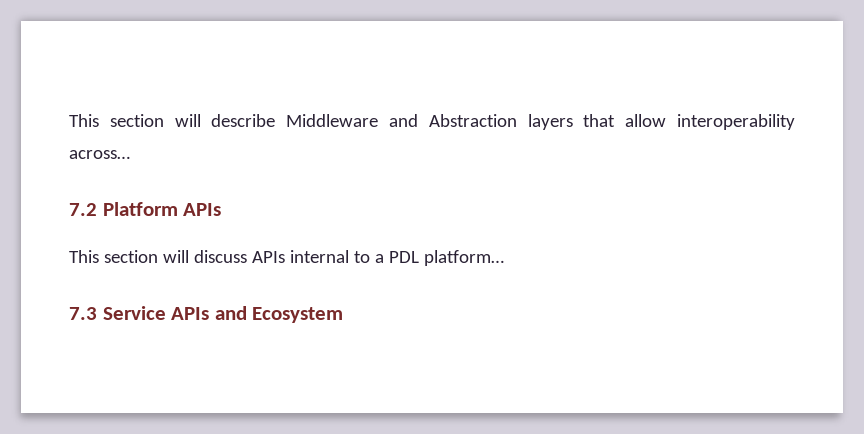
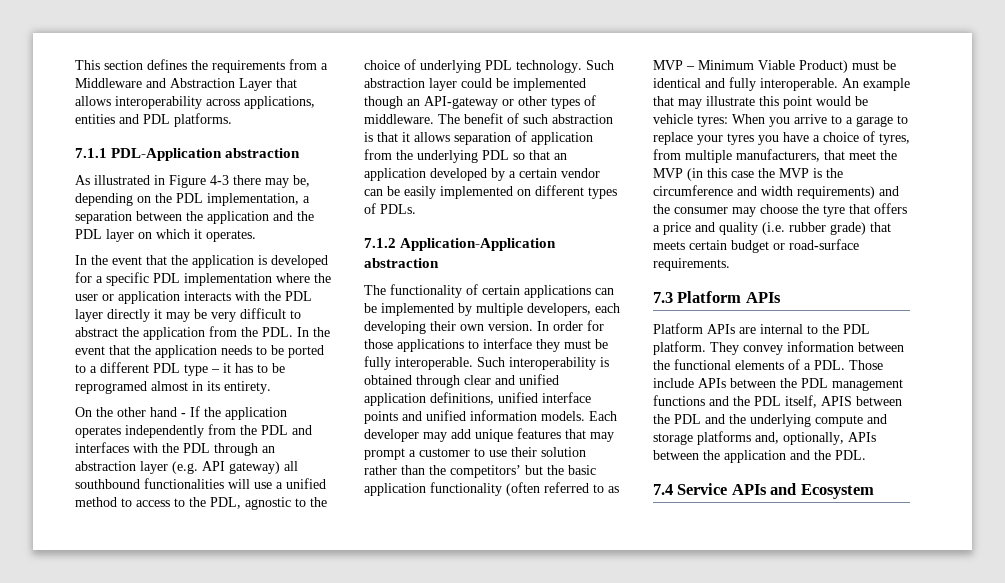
- This section will describe Middleware and Abstraction layers that allow interoperability across…
- 7.2 Platform APIs
- This section will discuss APIs internal to a PDL platform…
- 7.3 Service APIs and Ecosystem
+ This section defines the requirements from a Middleware and Abstraction Layer that allows interoperability across applications, entities and PDL platforms.
+ 7.1.1 PDL-Application abstraction
+ As illustrated in Figure 4-3 there may be, depending on the PDL implementation, a separation between the application and the PDL layer on which it operates.
+ In the event that the application is developed for a specific PDL implementation where the user or application interacts with the PDL layer directly it may be very difficult to abstract the application from the PDL. In the event that the application needs to be ported to a different PDL type – it has to be reprogramed almost in its entirety.
+ On the other hand - If the application operates independently from the PDL and interfaces with the PDL through an abstraction layer (e.g. API gateway) all southbound functionalities will use a unified method to access to the PDL, agnostic to the choice of underlying PDL technology. Such abstraction layer could be implemented though an API-gateway or other types of middleware. The benefit of such abstraction is that it allows separation of application from the underlying PDL so that an application developed by a certain vendor can be easily implemented on different types of PDLs.
+ 7.1.2 Application-Application abstraction
+ The functionality of certain applications can be implemented by multiple developers, each developing their own version. In order for those applications to interface they must be fully interoperable. Such interoperability is obtained through clear and unified application definitions, unified interface points and unified information models. Each developer may add unique features that may prompt a customer to use their solution rather than the competitors’ but the basic application functionality (often referred to as MVP – Minimum Viable Product) must be identical and fully interoperable. An example that may illustrate this point would be vehicle tyres: When you arrive to a garage to replace your tyres you have a choice of tyres, from multiple manufacturers, that meet the MVP (in this case the MVP is the circumference and width requirements) and the consumer may choose the tyre that offers a price and quality (i.e. rubber grade) that meets certain budget or road-surface requirements.
+ 7.3 Platform APIs
+ Platform APIs are internal to the PDL platform. They convey information between the functional elements of a PDL. Those include APIs between the PDL management functions and the PDL itself, APIS between the PDL and the underlying compute and storage platforms and, optionally, APIs between the application and the PDL.
+ 7.4 Service APIs and Ecosystem

